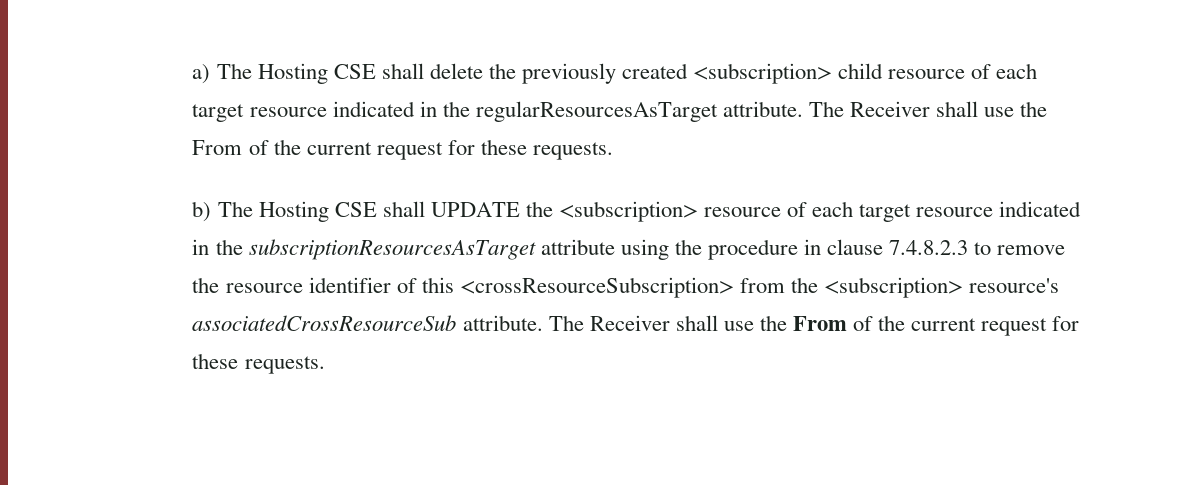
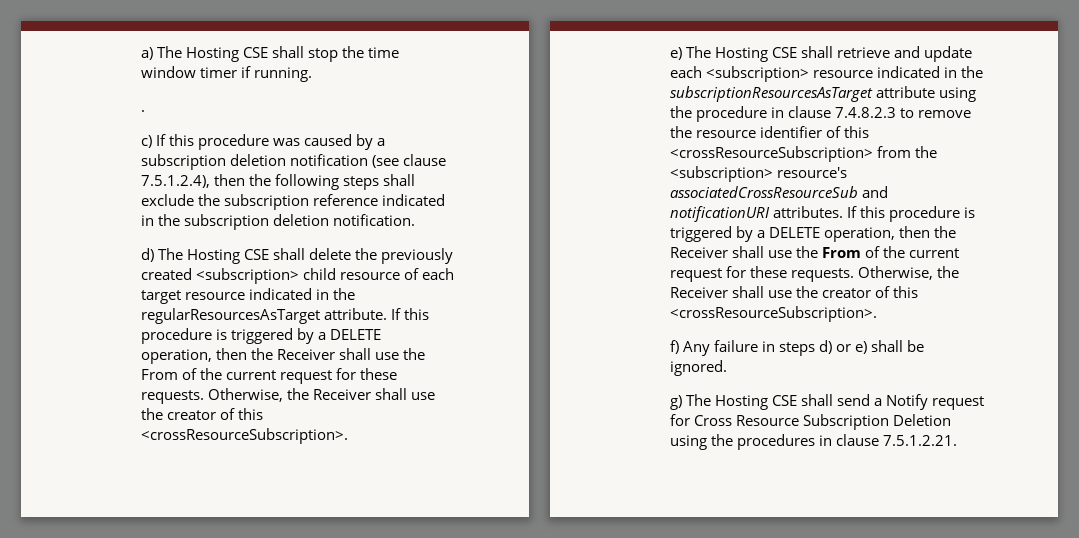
- a) The Hosting CSE shall delete the previously created <subscription> child resource of each target resource indicated in the regularResourcesAsTarget attribute. The Receiver shall use the From of the current request for these requests.
- b) The Hosting CSE shall UPDATE the <subscription> resource of each target resource indicated in the subscriptionResourcesAsTarget attribute using the procedure in clause 7.4.8.2.3 to remove the resource identifier of this <crossResourceSubscription> from the <subscription> resource's associatedCrossResourceSub attribute. The Receiver shall use the From of the current request for these requests.
+ a) The Hosting CSE shall stop the time window timer if running.
+ .
+ c) If this procedure was caused by a subscription deletion notification (see clause 7.5.1.2.4), then the following steps shall exclude the subscription reference indicated in the subscription deletion notification.
+ d) The Hosting CSE shall delete the previously created <subscription> child resource of each target resource indicated in the regularResourcesAsTarget attribute. If this procedure is triggered by a DELETE operation, then the Receiver shall use the From of the current request for these requests. Otherwise, the Receiver shall use the creator of this <crossResourceSubscription>.
+ e) The Hosting CSE shall retrieve and update each <subscription> resource indicated in the subscriptionResourcesAsTarget attribute using the procedure in clause 7.4.8.2.3 to remove the resource identifier of this <crossResourceSubscription> from the <subscription> resource's associatedCrossResourceSub and notificationURI attributes. If this procedure is triggered by a DELETE operation, then the Receiver shall use the From of the current request for these requests. Otherwise, the Receiver shall use the creator of this <crossResourceSubscription>.
+ f) Any failure in steps d) or e) shall be ignored.
+ g) The Hosting CSE shall send a Notify request for Cross Resource Subscription Deletion using the procedures in clause 7.5.1.2.21.

